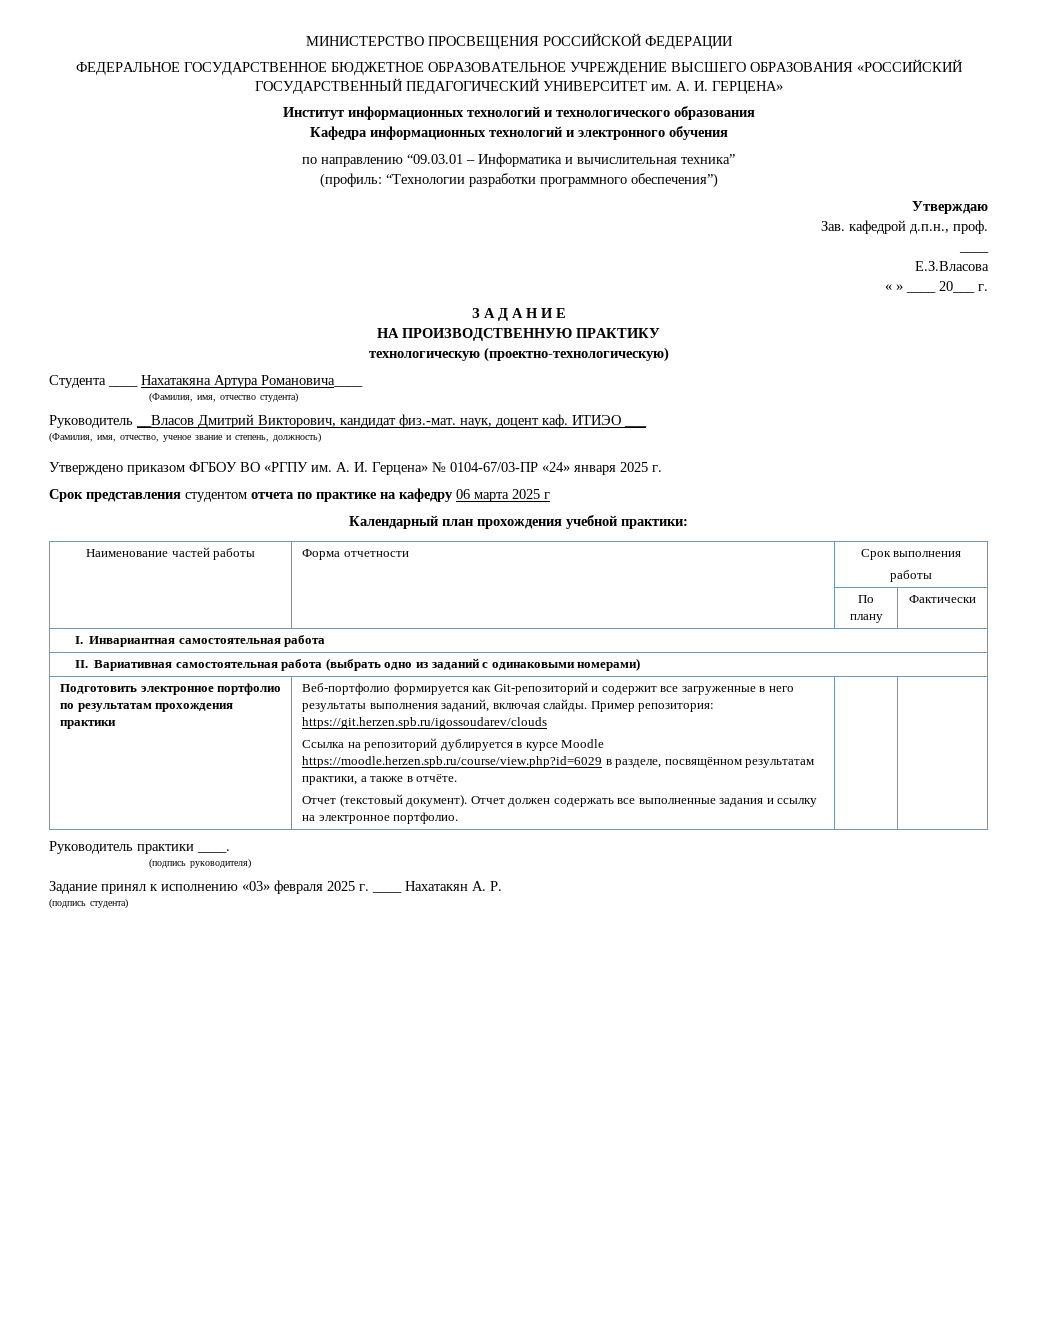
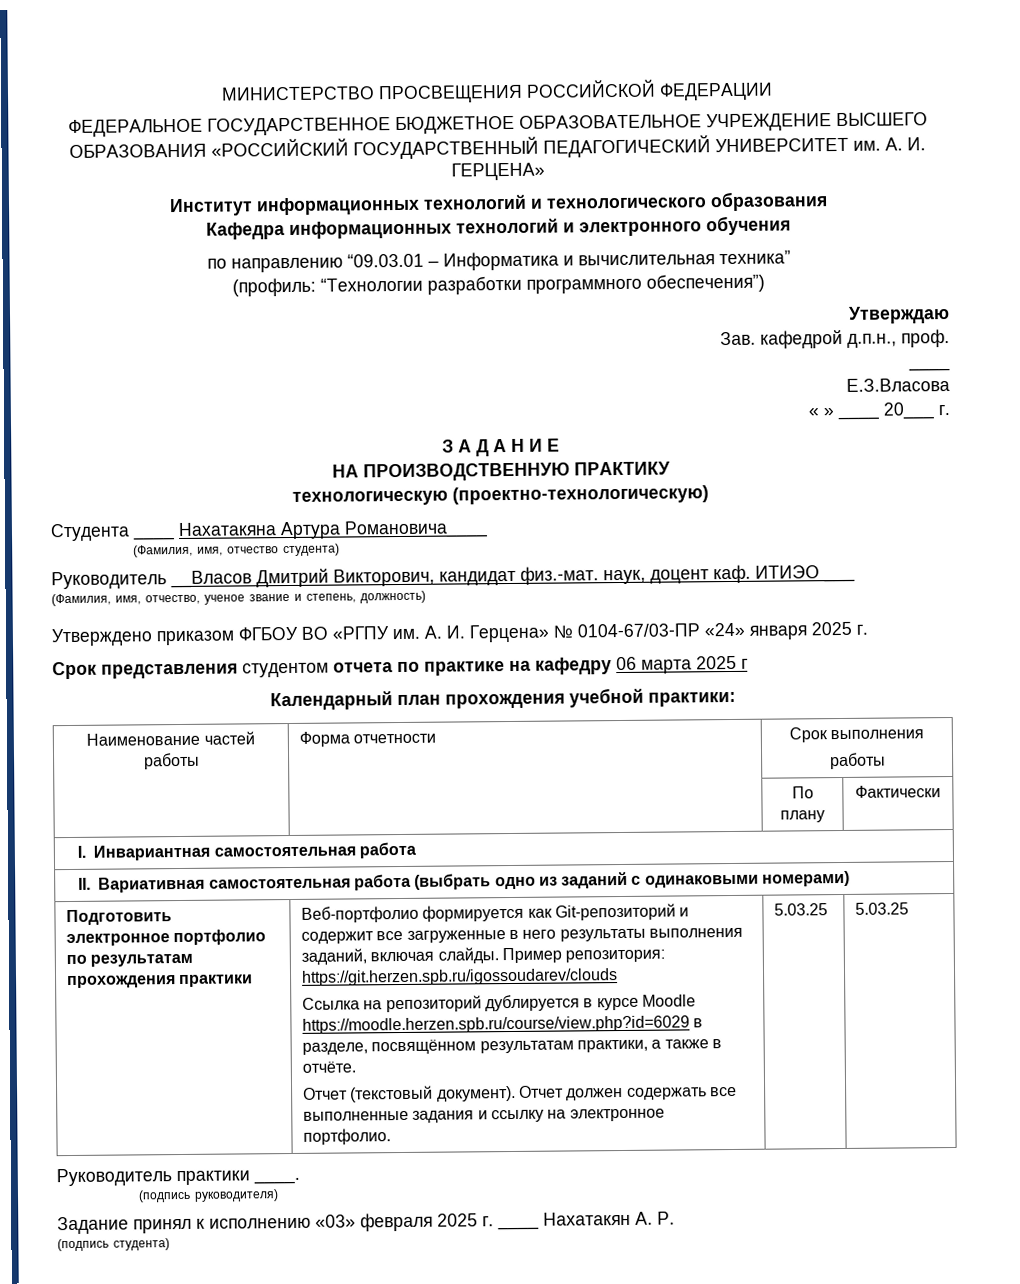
+ 5.03.25 | 5.03.25

